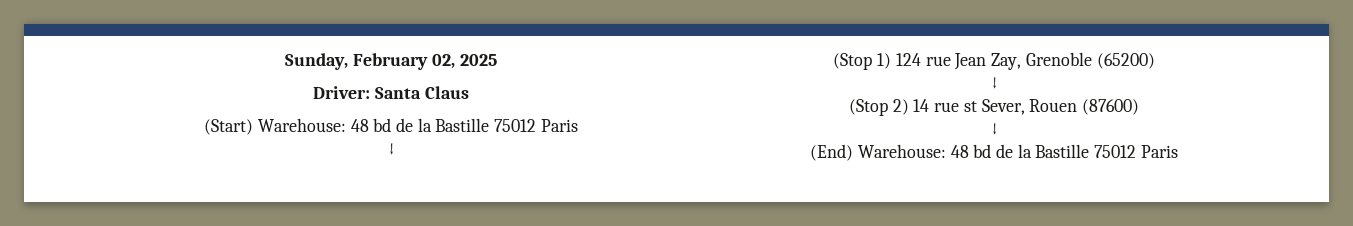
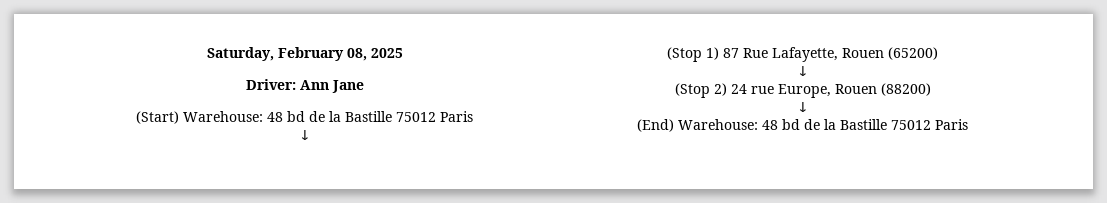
- Sunday, February 02, 2025
+ Saturday, February 08, 2025
- Driver: Santa Claus
+ Driver: Ann Jane
- (Stop 1) 124 rue Jean Zay, Grenoble (65200)
+ (Stop 1) 87 Rue Lafayette, Rouen (65200)
- (Stop 2) 14 rue st Sever, Rouen (87600)
+ (Stop 2) 24 rue Europe, Rouen (88200)

